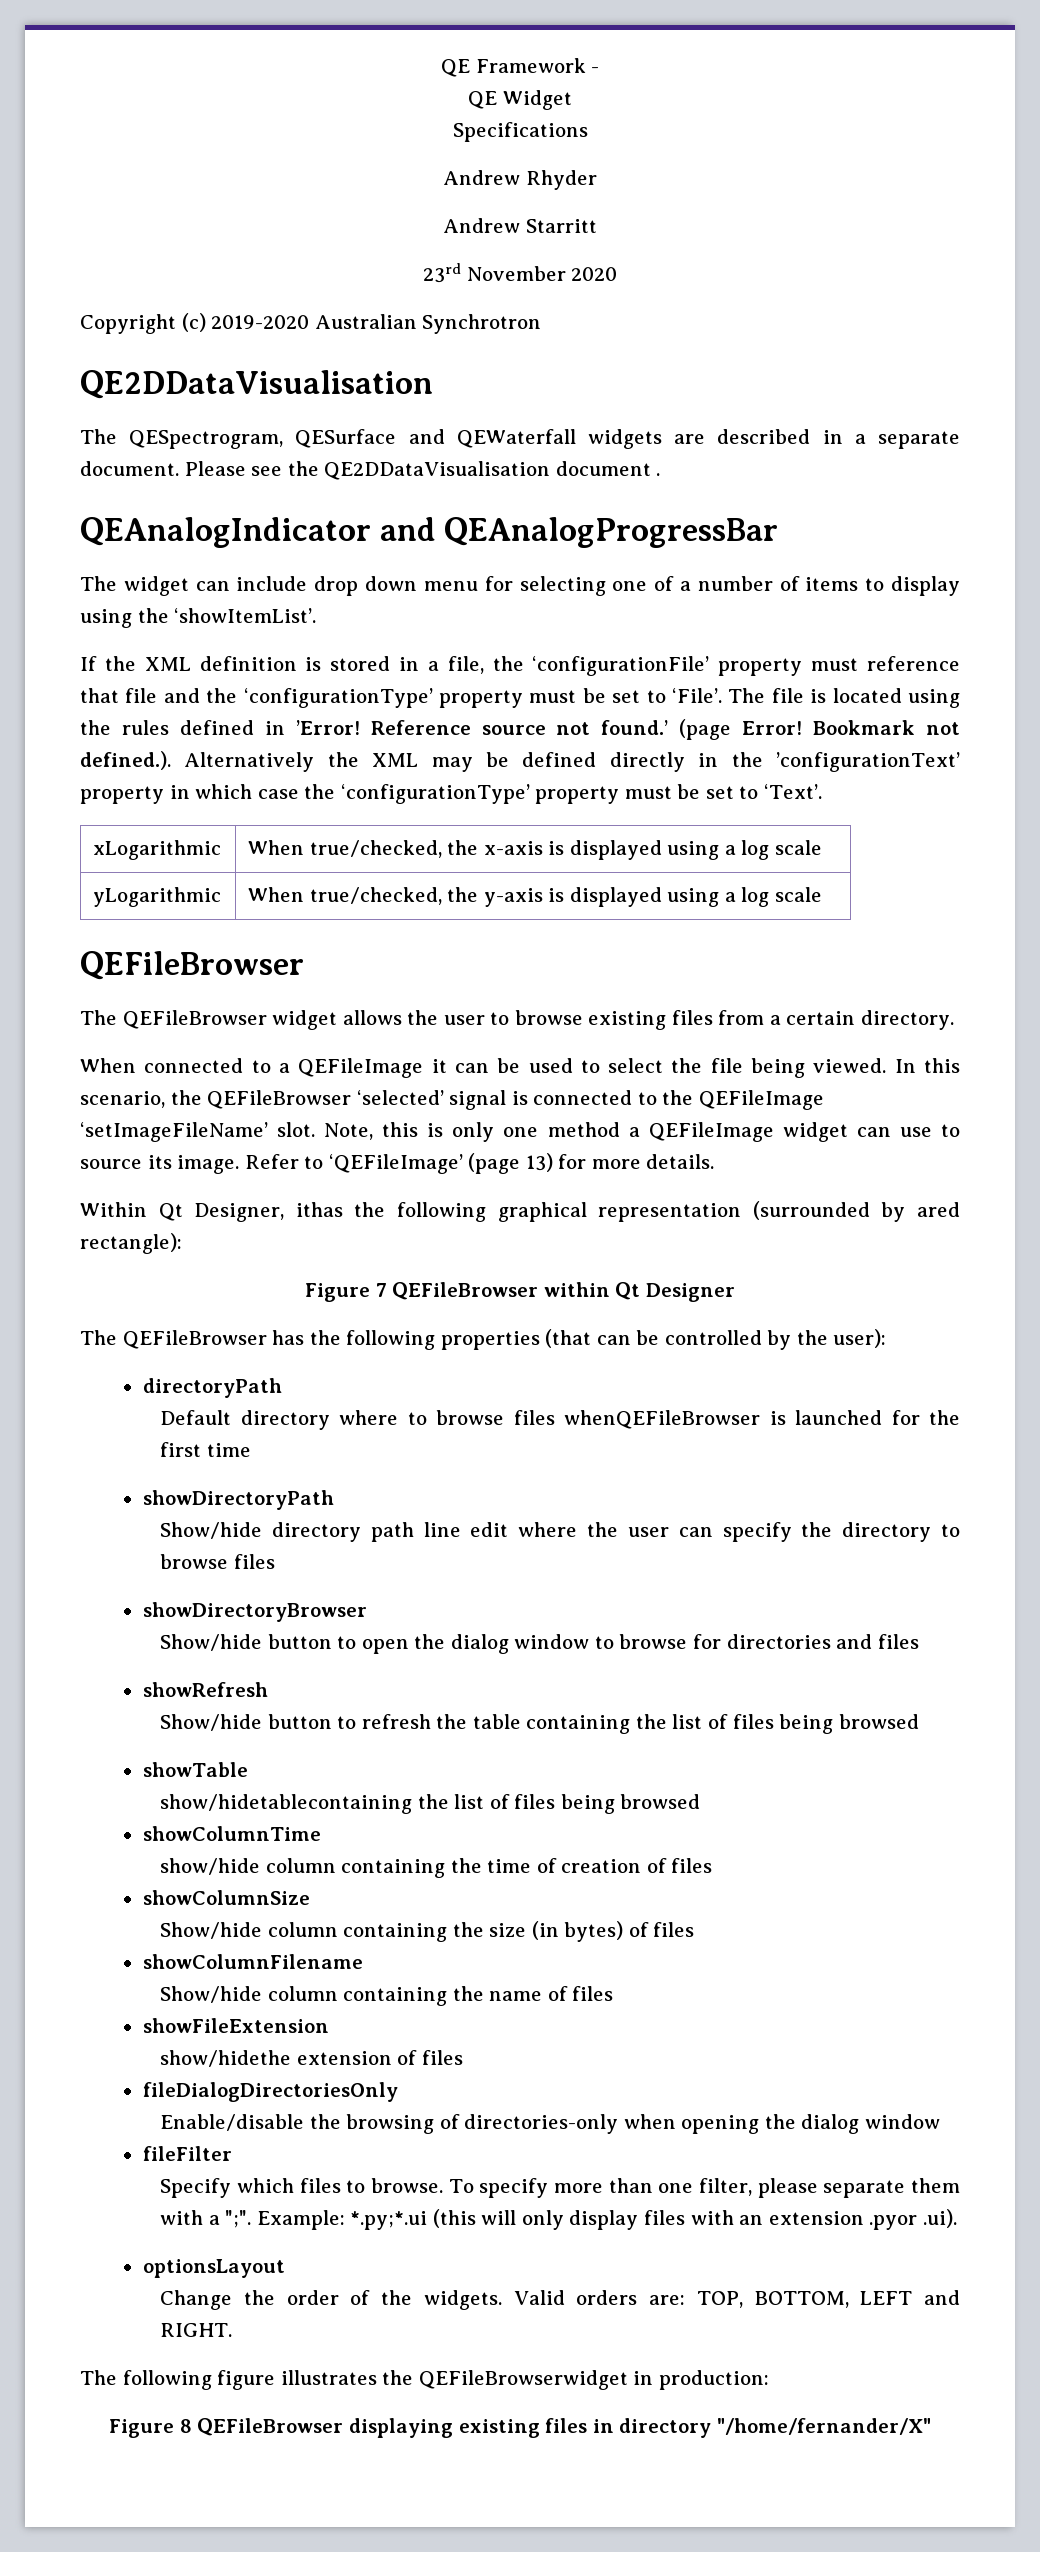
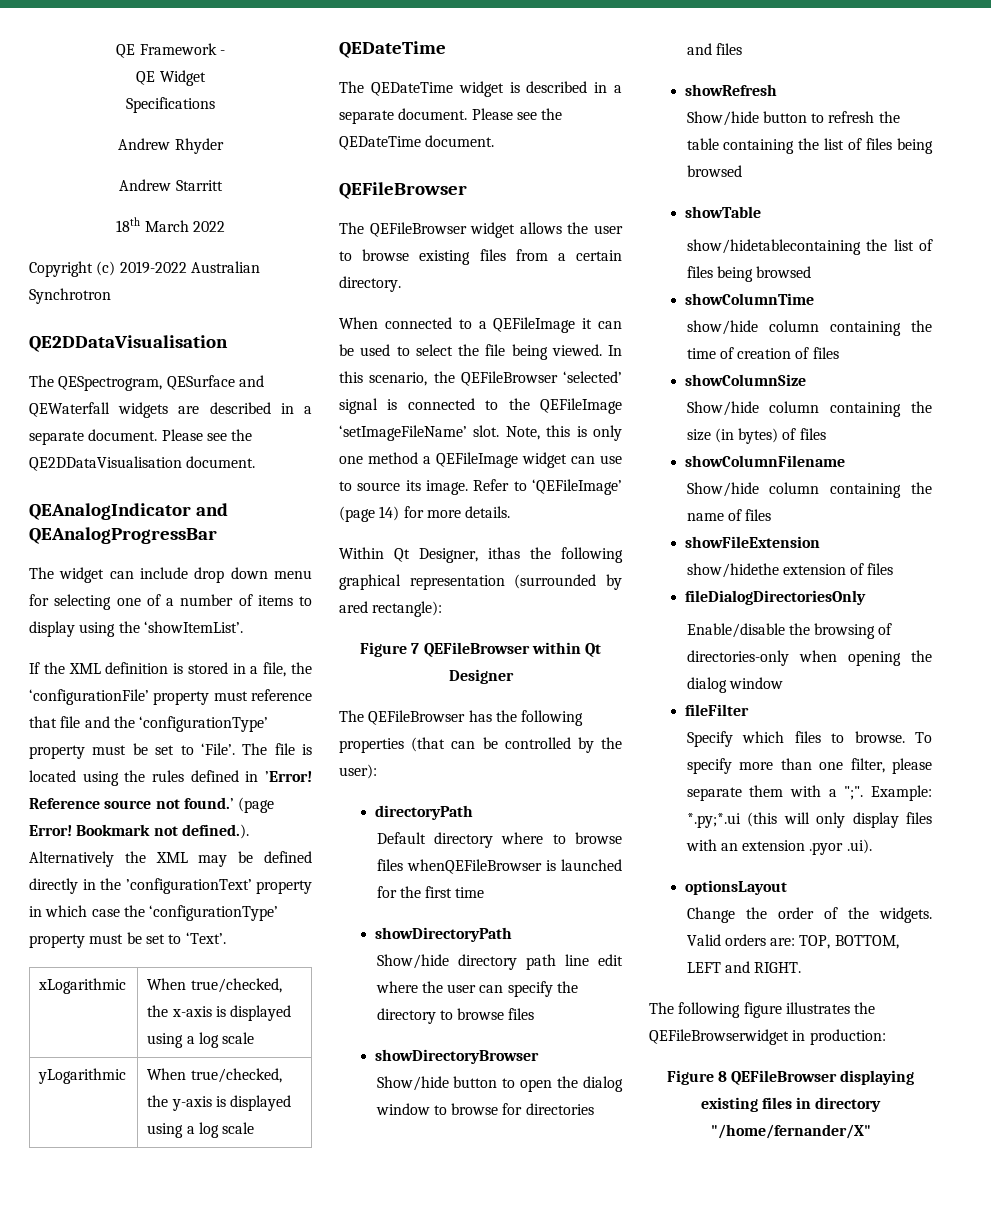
- 23rd November 2020
+ 18th March 2022
- Copyright (c) 2019-2020 Australian Synchrotron
+ Copyright (c) 2019-2022 Australian Synchrotron
- Please see the QE2DDataVisualisation document .
+ Please see the QE2DDataVisualisation document.
  yLogarithmic | When true/checked, the y-axis is displayed using a log scale
+ QEDateTime
+ The QEDateTime widget is described in a separate document. Please see the QEDateTime document.
- Refer to ‘QEFileImage’ (page 13) for more details.
+ Refer to ‘QEFileImage’ (page 14) for more details.

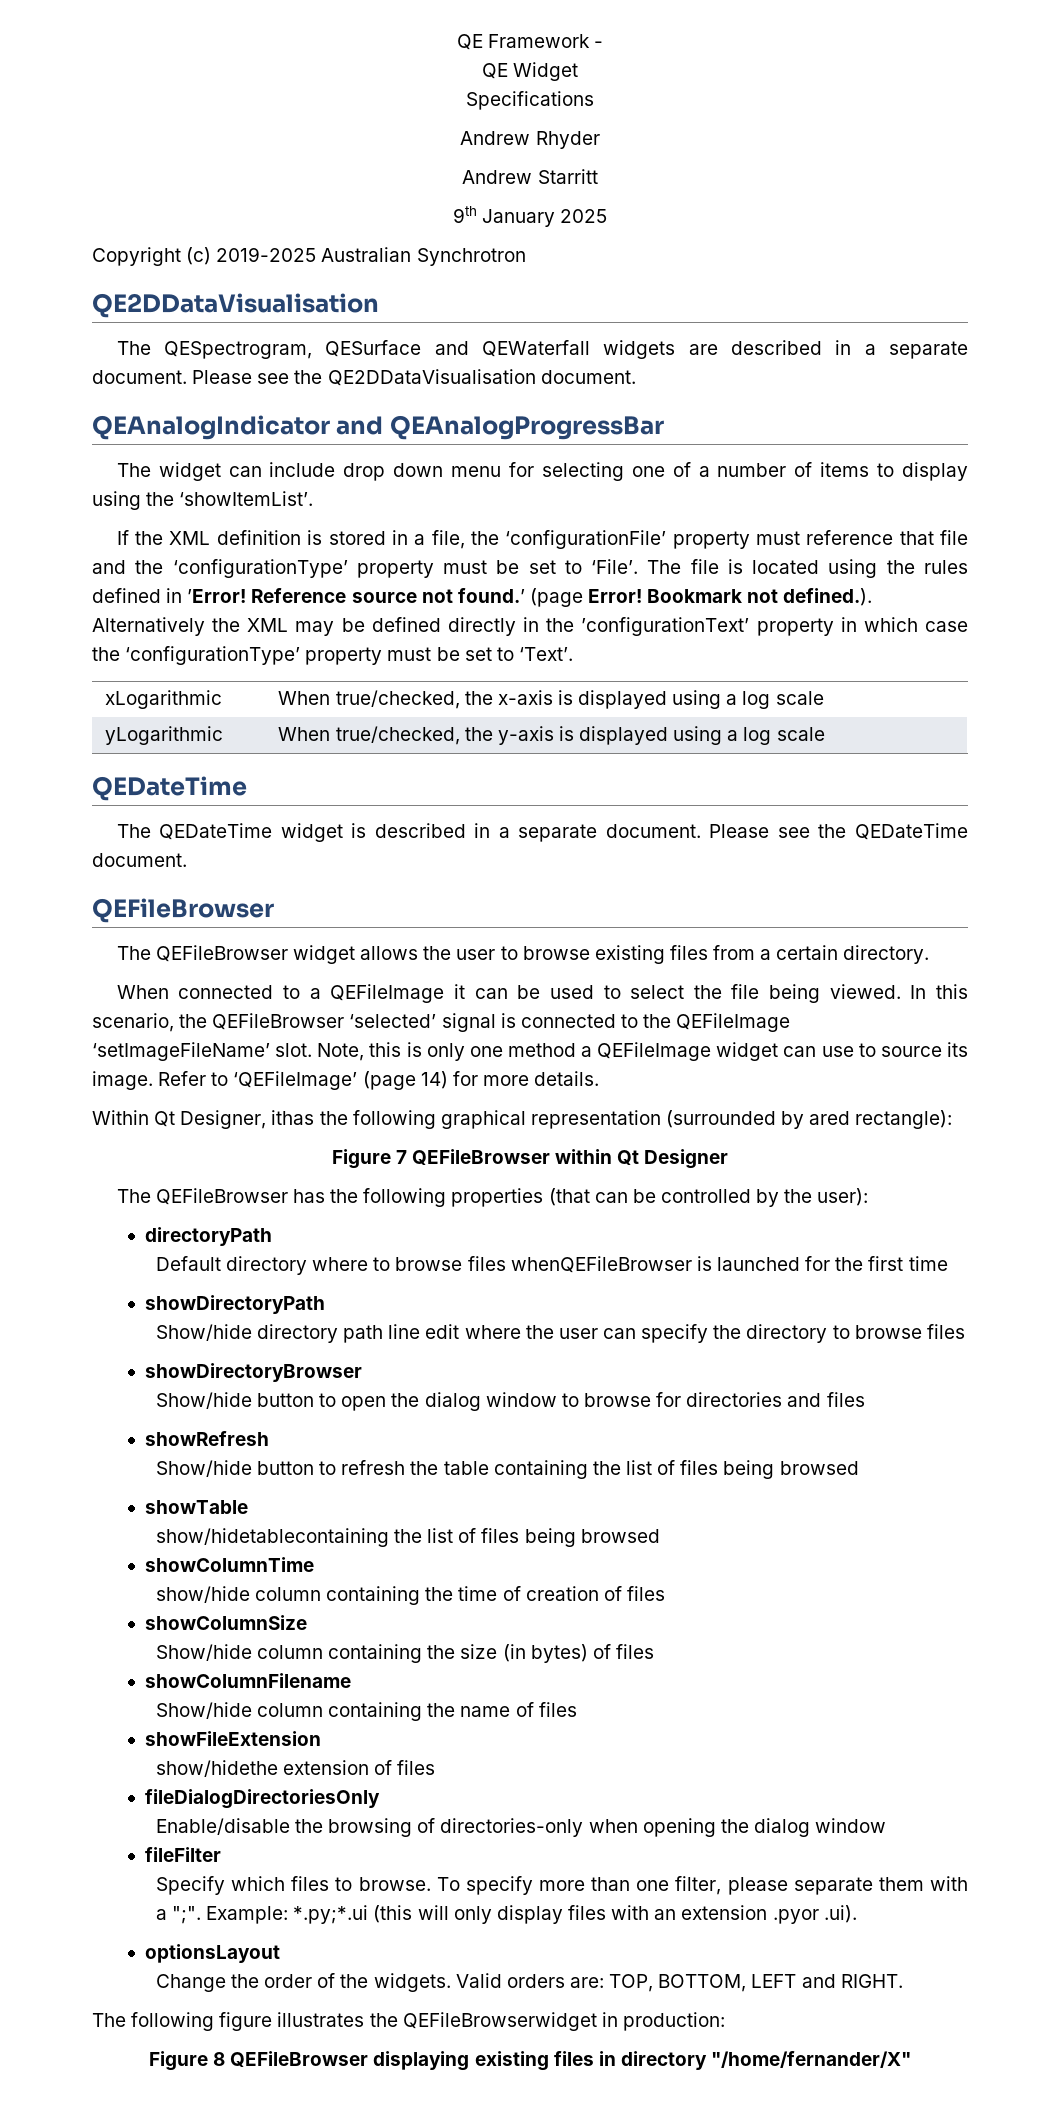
- 18th March 2022
+ 9th January 2025
- Copyright (c) 2019-2022 Australian Synchrotron
+ Copyright (c) 2019-2025 Australian Synchrotron

